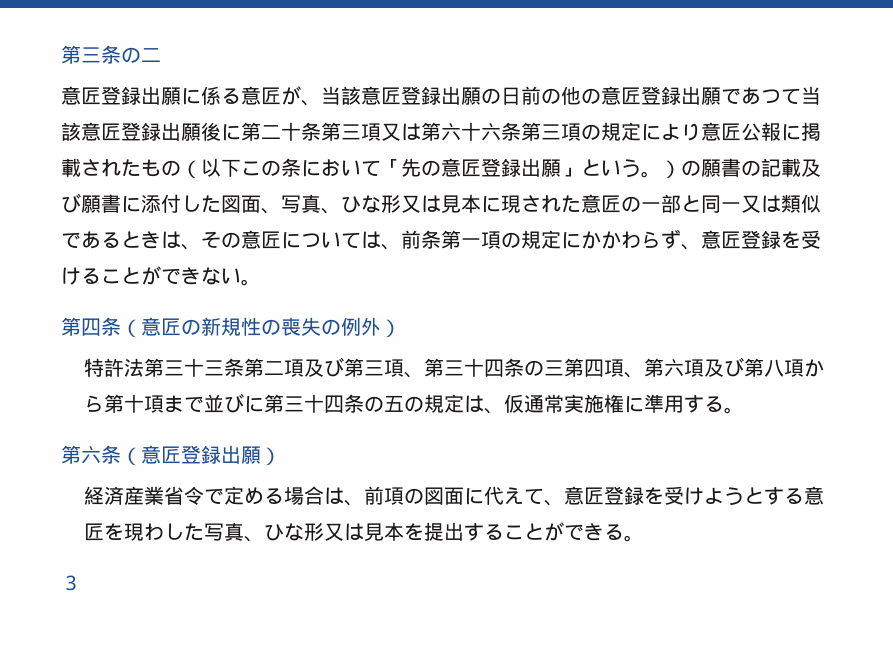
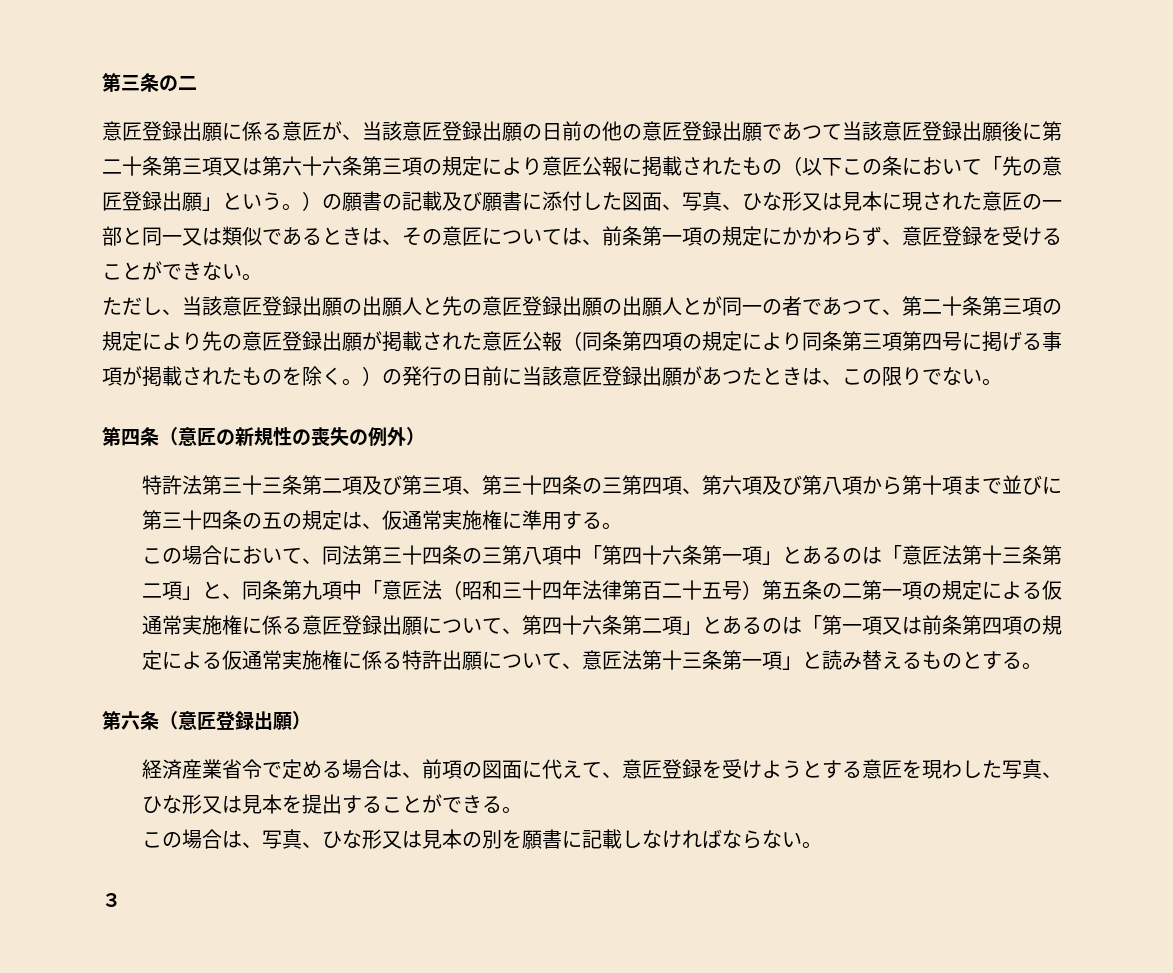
+ ただし、当該意匠登録出願の出願人と先の意匠登録出願の出願人とが同一の者であつて、第二十条第三項の規定により先の意匠登録出願が掲載された意匠公報（同条第四項の規定により同条第三項第四号に掲げる事項が掲載されたものを除く。）の発行の日前に当該意匠登録出願があつたときは、この限りでない。
+ この場合において、同法第三十四条の三第八項中「第四十六条第一項」とあるのは「意匠法第十三条第二項」と、同条第九項中「意匠法（昭和三十四年法律第百二十五号）第五条の二第一項の規定による仮通常実施権に係る意匠登録出願について、第四十六条第二項」とあるのは「第一項又は前条第四項の規定による仮通常実施権に係る特許出願について、意匠法第十三条第一項」と読み替えるものとする。
+ この場合は、写真、ひな形又は見本の別を願書に記載しなければならない。

